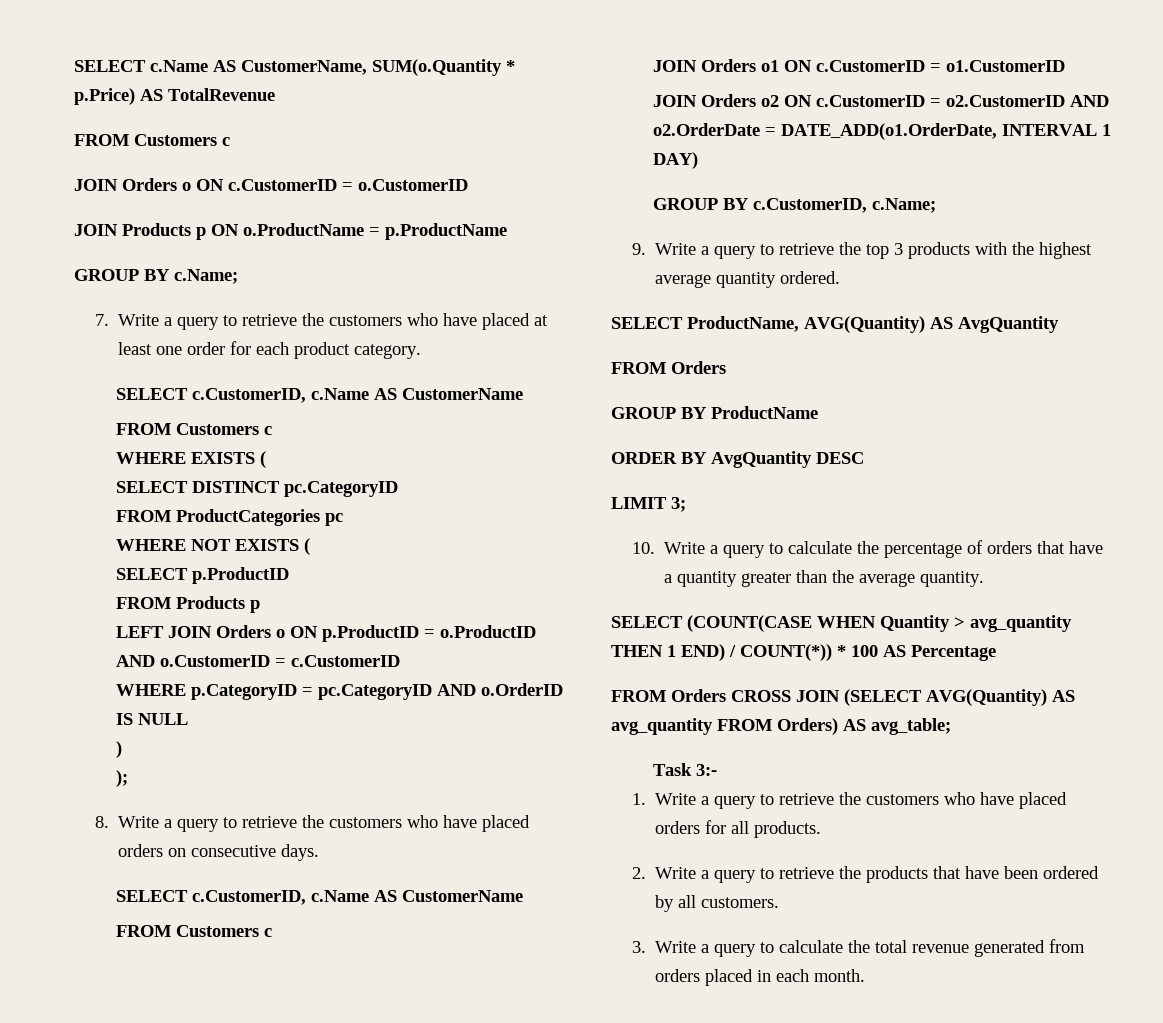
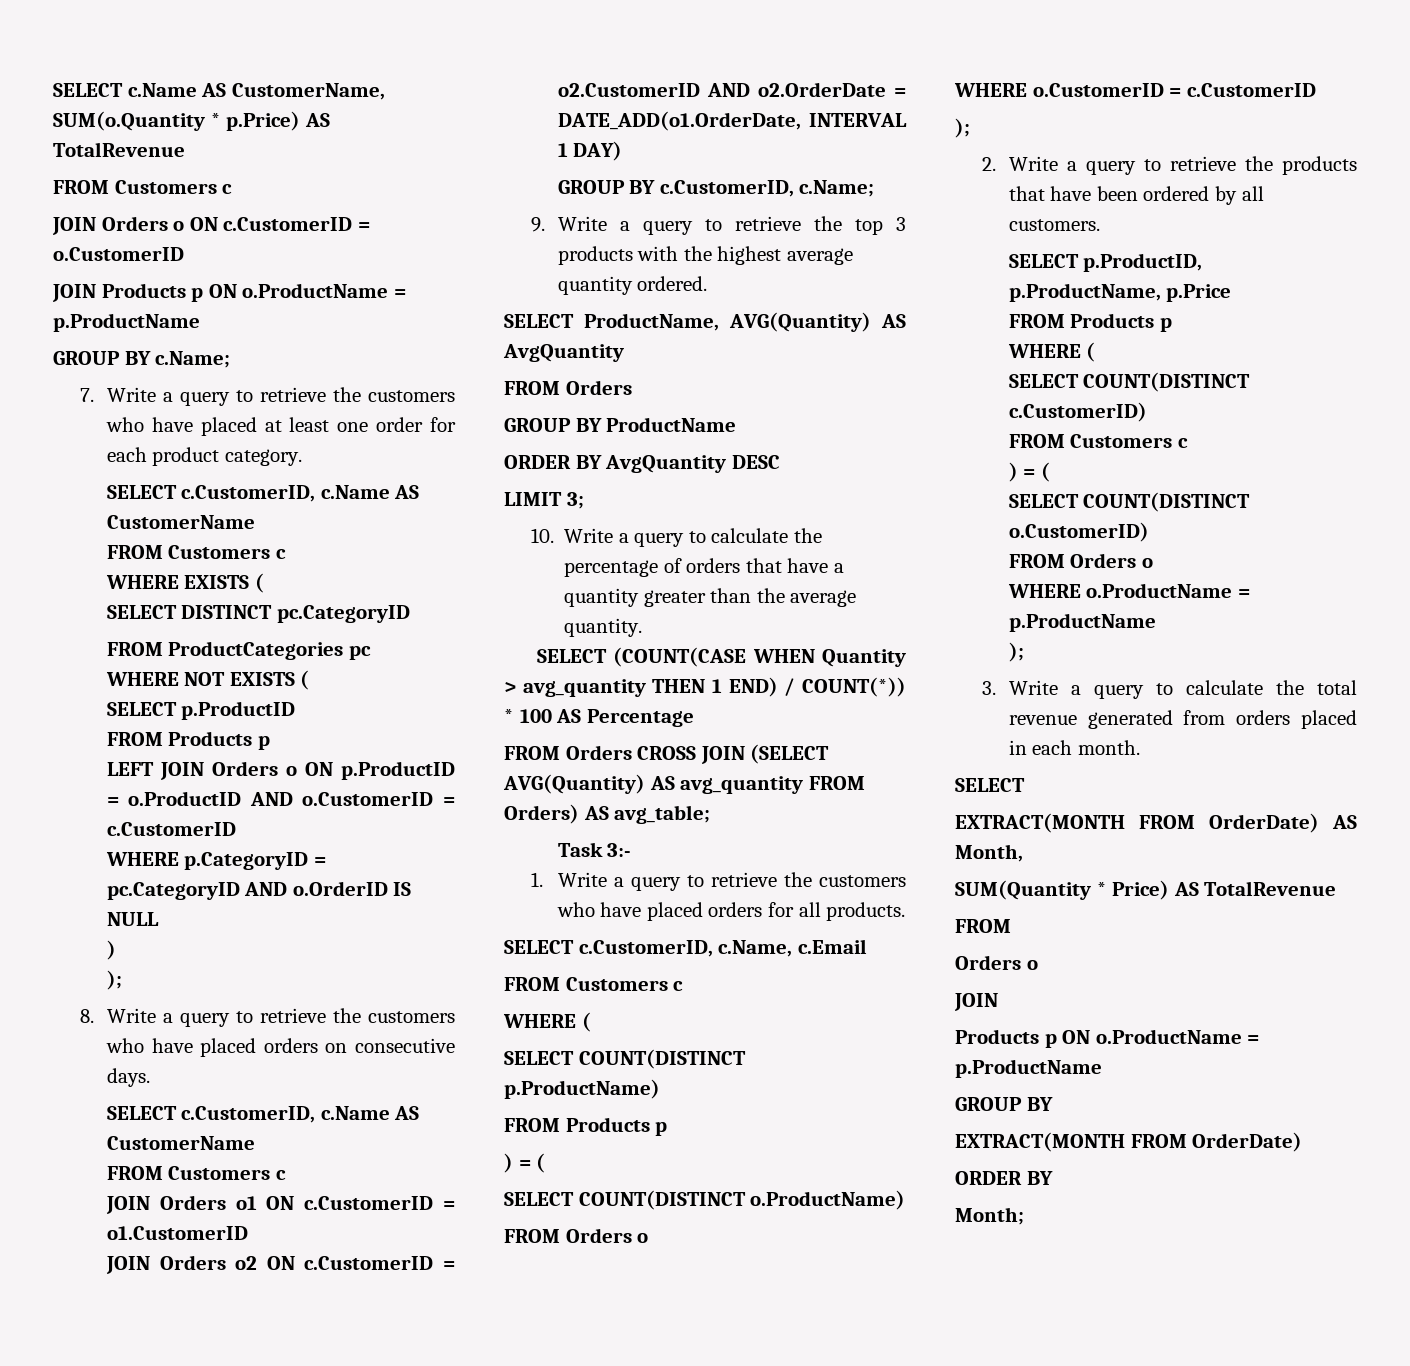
+ SELECT c.CustomerID, c.Name, c.Email
+ FROM Customers c
+ WHERE (
+ SELECT COUNT(DISTINCT p.ProductName)
+ FROM Products p
+ ) = (
+ SELECT COUNT(DISTINCT o.ProductName)
+ FROM Orders o
+ WHERE o.CustomerID = c.CustomerID
+ );
+ SELECT p.ProductID, p.ProductName, p.Price
+ FROM Products p
+ WHERE (
+ SELECT COUNT(DISTINCT c.CustomerID)
+ FROM Customers c
+ ) = (
+ SELECT COUNT(DISTINCT o.CustomerID)
+ FROM Orders o
+ WHERE o.ProductName = p.ProductName
+ );
  3. Write a query to calculate the total revenue generated from orders placed in each month.
+ SELECT
+ EXTRACT(MONTH FROM OrderDate) AS Month,
+ SUM(Quantity * Price) AS TotalRevenue
+ FROM
+ Orders o
+ JOIN
+ Products p ON o.ProductName = p.ProductName
+ GROUP BY
+ EXTRACT(MONTH FROM OrderDate)
+ ORDER BY
+ Month;

